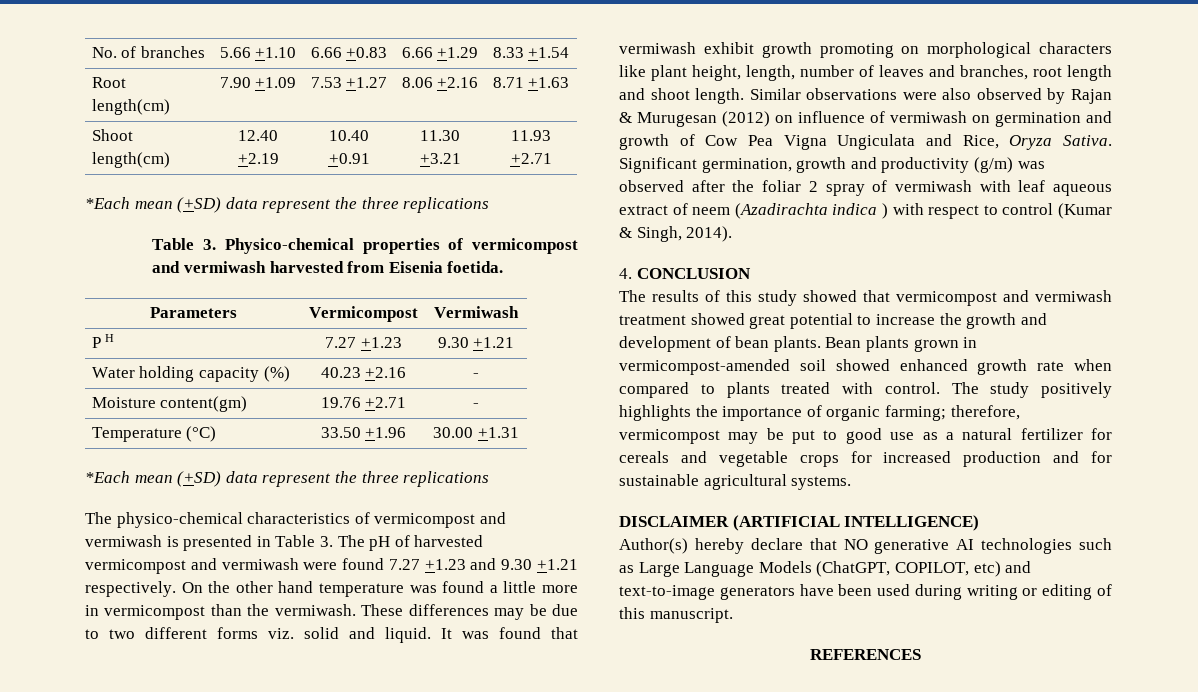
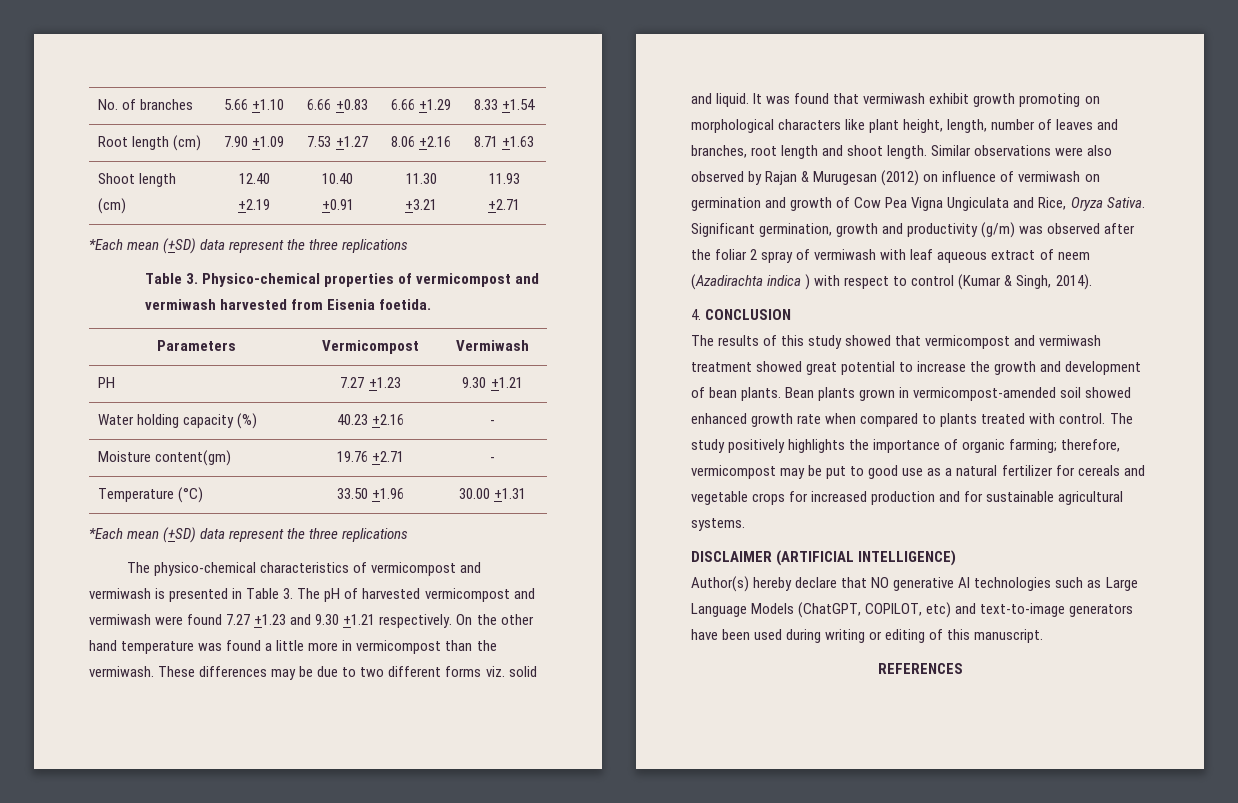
- Root length(cm) | 7.90 +1.09 | 7.53 +1.27 | 8.06 +2.16 | 8.71 +1.63
+ Root length (cm) | 7.90 +1.09 | 7.53 +1.27 | 8.06 +2.16 | 8.71 +1.63
- Shoot length(cm) | 12.40 +2.19 | 10.40 +0.91 | 11.30 +3.21 | 11.93 +2.71
+ Shoot length (cm) | 12.40 +2.19 | 10.40 +0.91 | 11.30 +3.21 | 11.93 +2.71
- P H | 7.27 +1.23 | 9.30 +1.21
+ PH | 7.27 +1.23 | 9.30 +1.21

